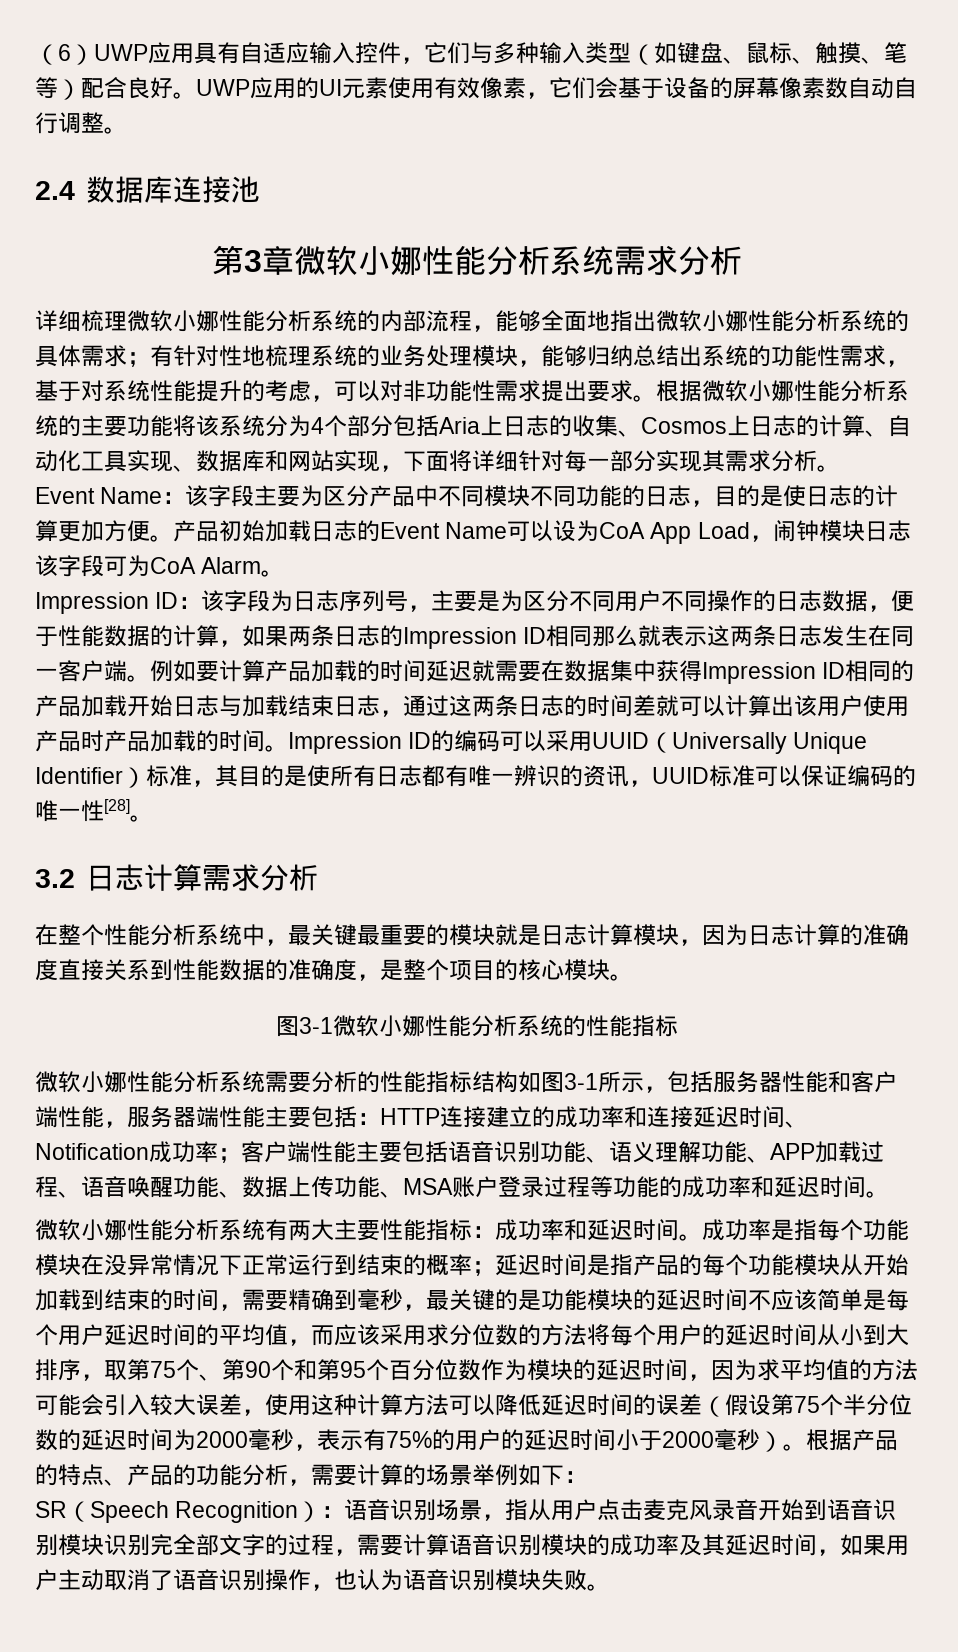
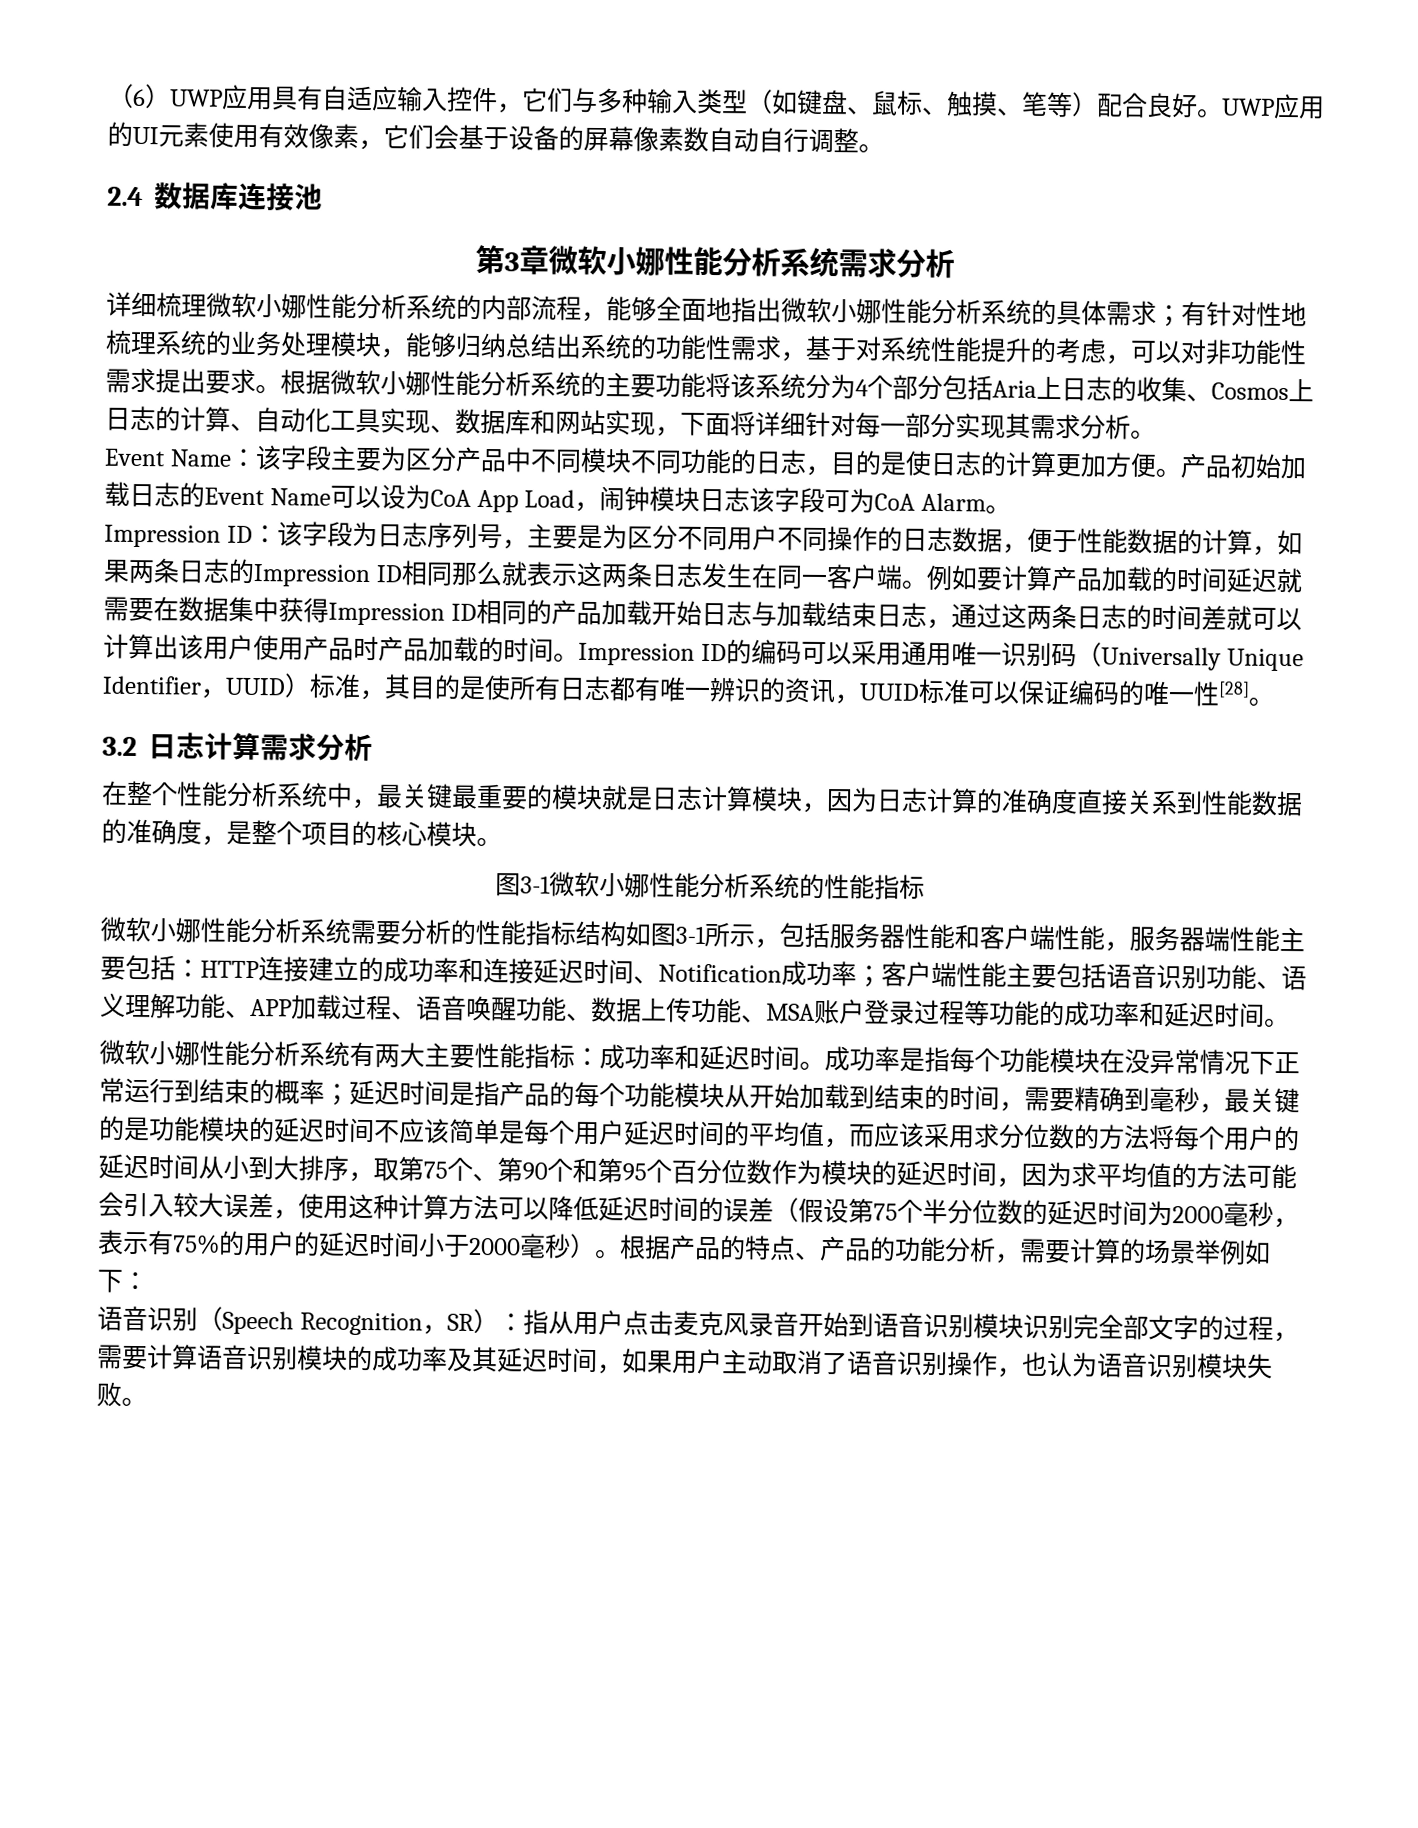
- Impression ID的编码可以采用UUID（Universally Unique Identifier）标准，其目的是使所有日志都有唯一辨识的资讯，UUID标准可以保证编码的唯一性[28]。
+ Impression ID的编码可以采用通用唯一识别码（Universally Unique Identifier，UUID）标准，其目的是使所有日志都有唯一辨识的资讯，UUID标准可以保证编码的唯一性[28]。
- SR（Speech Recognition）：语音识别场景，指从用户点击麦克风录音开始到语音识别模块识别完全部文字的过程，需要计算语音识别模块的成功率及其延迟时间，如果用户主动取消了语音识别操作，也认为语音识别模块失败。
+ 语音识别（Speech Recognition，SR）：指从用户点击麦克风录音开始到语音识别模块识别完全部文字的过程，需要计算语音识别模块的成功率及其延迟时间，如果用户主动取消了语音识别操作，也认为语音识别模块失败。

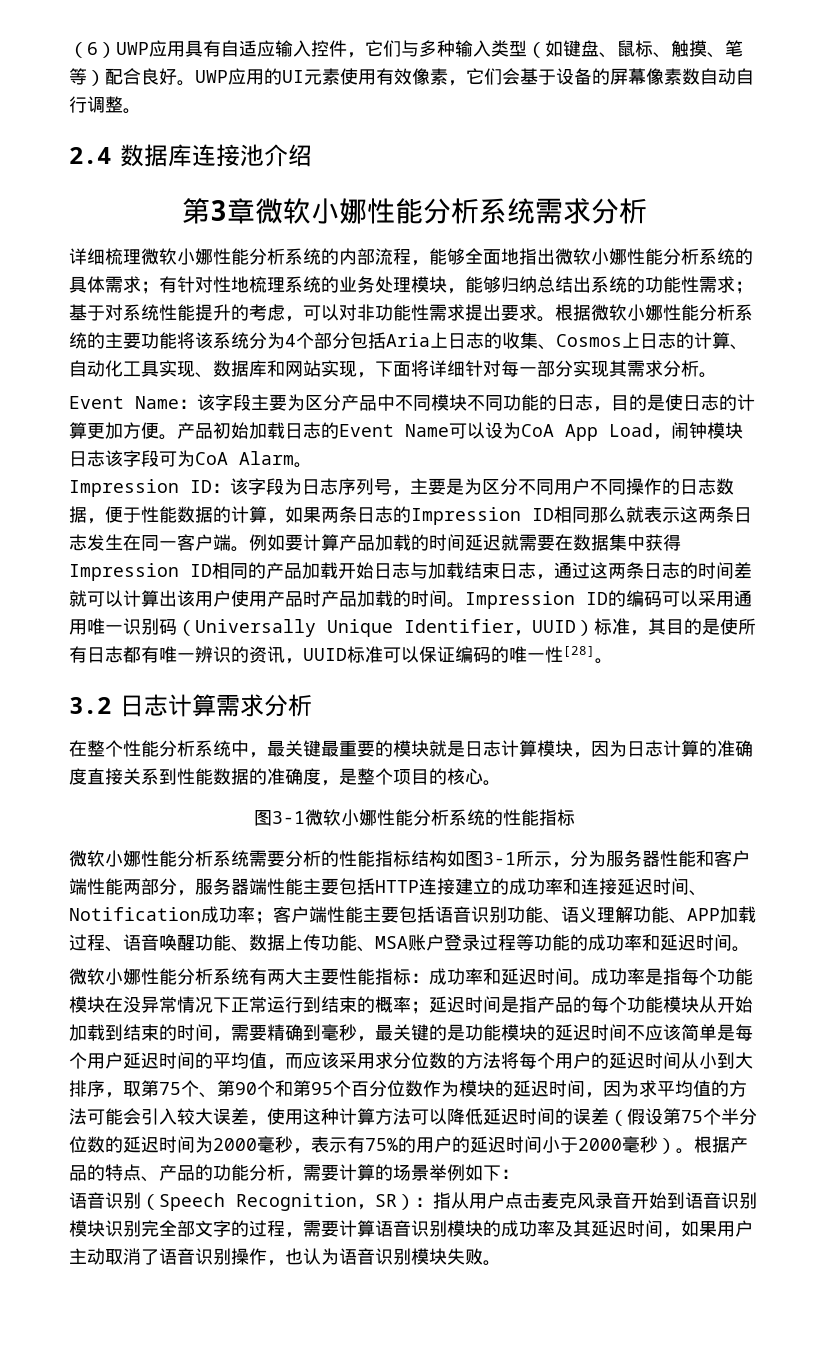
- 2.4数据库连接池
+ 2.4数据库连接池介绍
- 详细梳理微软小娜性能分析系统的内部流程，能够全面地指出微软小娜性能分析系统的具体需求；有针对性地梳理系统的业务处理模块，能够归纳总结出系统的功能性需求，基于对系统性能提升的考虑，可以对非功能性需求提出要求。
+ 详细梳理微软小娜性能分析系统的内部流程，能够全面地指出微软小娜性能分析系统的具体需求；有针对性地梳理系统的业务处理模块，能够归纳总结出系统的功能性需求；基于对系统性能提升的考虑，可以对非功能性需求提出要求。
- 在整个性能分析系统中，最关键最重要的模块就是日志计算模块，因为日志计算的准确度直接关系到性能数据的准确度，是整个项目的核心模块。
+ 在整个性能分析系统中，最关键最重要的模块就是日志计算模块，因为日志计算的准确度直接关系到性能数据的准确度，是整个项目的核心。
- 微软小娜性能分析系统需要分析的性能指标结构如图3-1所示，包括服务器性能和客户端性能，服务器端性能主要包括：HTTP连接建立的成功率和连接延迟时间、Notification成功率；
+ 微软小娜性能分析系统需要分析的性能指标结构如图3-1所示，分为服务器性能和客户端性能两部分，服务器端性能主要包括HTTP连接建立的成功率和连接延迟时间、Notification成功率；

